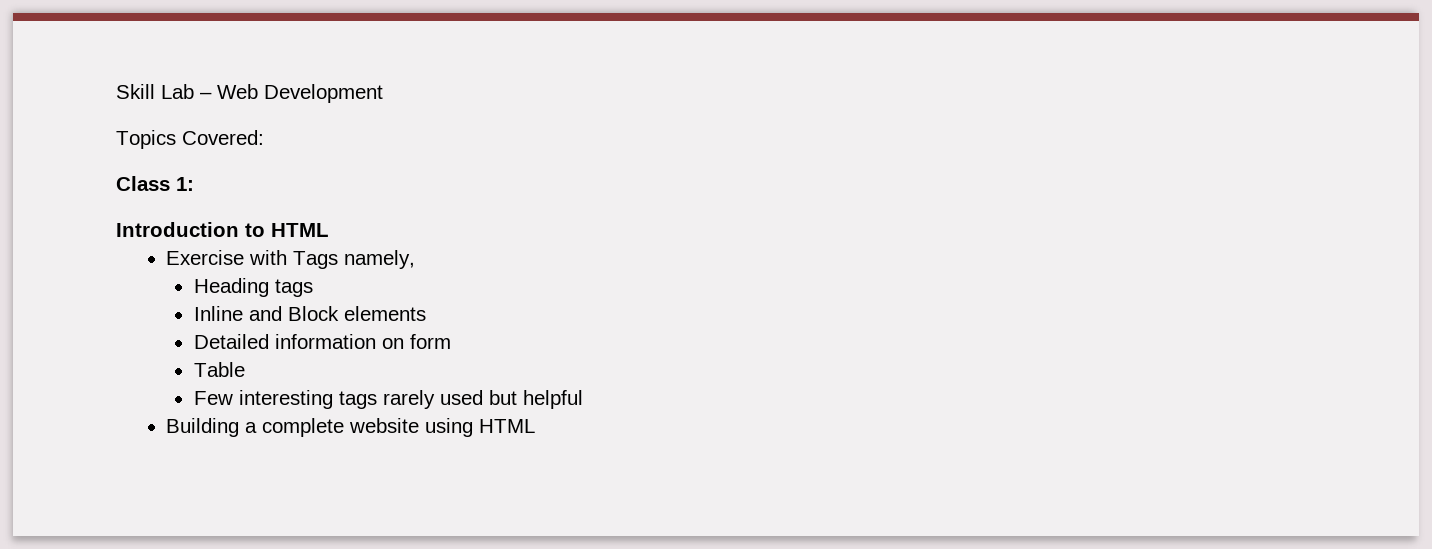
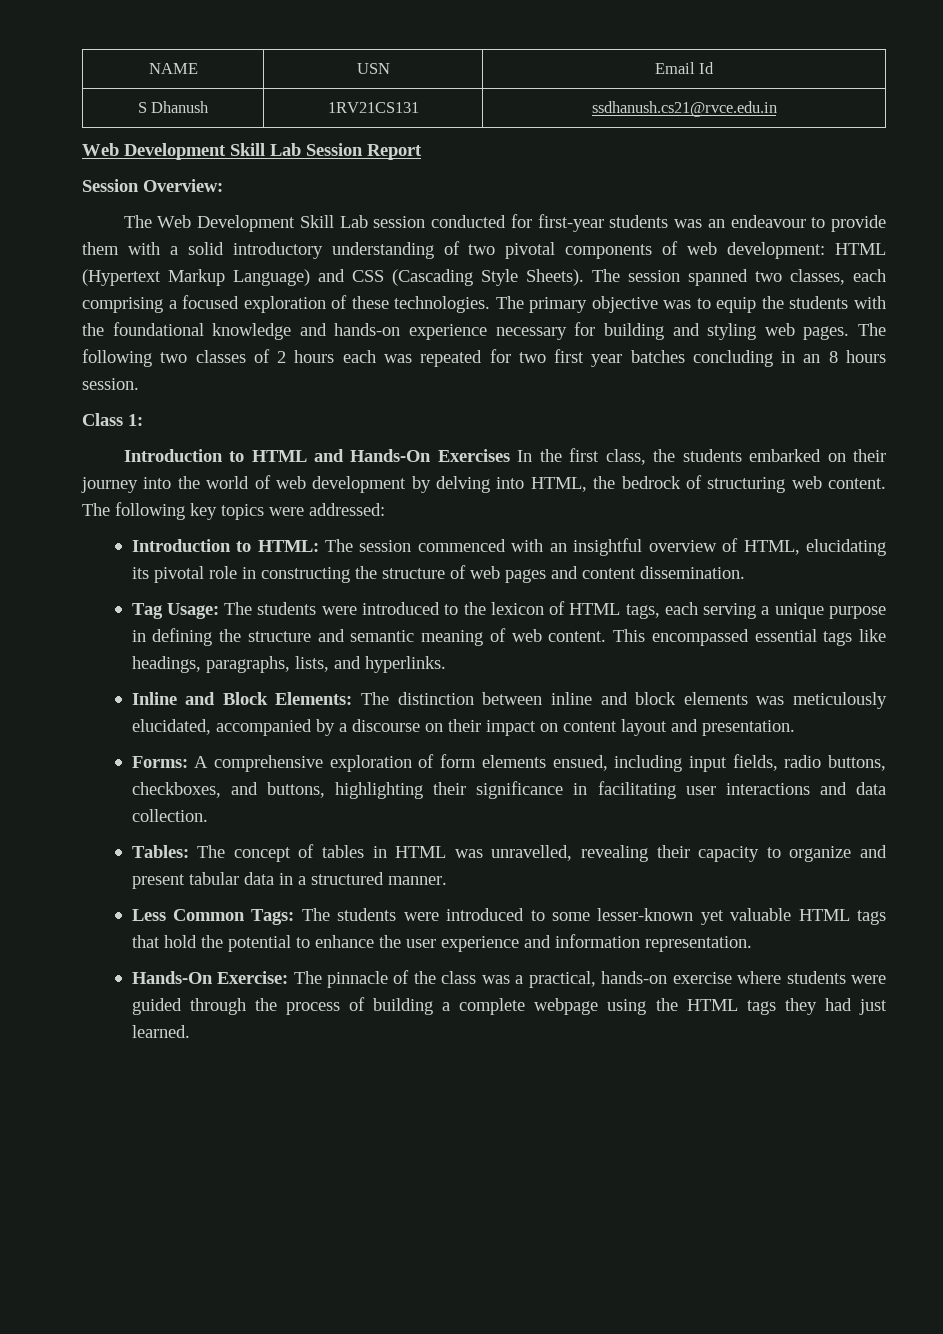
- Skill Lab – Web Development
- Topics Covered:
+ NAME | USN | Email Id
+ S Dhanush | 1RV21CS131 | ssdhanush.cs21@rvce.edu.in
+ Web Development Skill Lab Session Report
+ Session Overview:
+ The Web Development Skill Lab session conducted for first-year students was an endeavour to provide them with a solid introductory understanding of two pivotal components of web development: HTML (Hypertext Markup Language) and CSS (Cascading Style Sheets). The session spanned two classes, each comprising a focused exploration of these technologies. The primary objective was to equip the students with the foundational knowledge and hands-on experience necessary for building and styling web pages. The following two classes of 2 hours each was repeated for two first year batches concluding in an 8 hours session.
- Introduction to HTML
- Exercise with Tags namely,
- Heading tags
- Inline and Block elements
- Detailed information on form
- Table
- Few interesting tags rarely used but helpful
- Building a complete website using HTML
+ Introduction to HTML and Hands-On Exercises In the first class, the students embarked on their journey into the world of web development by delving into HTML, the bedrock of structuring web content. The following key topics were addressed:
+ Introduction to HTML: The session commenced with an insightful overview of HTML, elucidating its pivotal role in constructing the structure of web pages and content dissemination.
+ Tag Usage: The students were introduced to the lexicon of HTML tags, each serving a unique purpose in defining the structure and semantic meaning of web content. This encompassed essential tags like headings, paragraphs, lists, and hyperlinks.
+ Inline and Block Elements: The distinction between inline and block elements was meticulously elucidated, accompanied by a discourse on their impact on content layout and presentation.
+ Forms: A comprehensive exploration of form elements ensued, including input fields, radio buttons, checkboxes, and buttons, highlighting their significance in facilitating user interactions and data collection.
+ Tables: The concept of tables in HTML was unravelled, revealing their capacity to organize and present tabular data in a structured manner.
+ Less Common Tags: The students were introduced to some lesser-known yet valuable HTML tags that hold the potential to enhance the user experience and information representation.
+ Hands-On Exercise: The pinnacle of the class was a practical, hands-on exercise where students were guided through the process of building a complete webpage using the HTML tags they had just learned.

